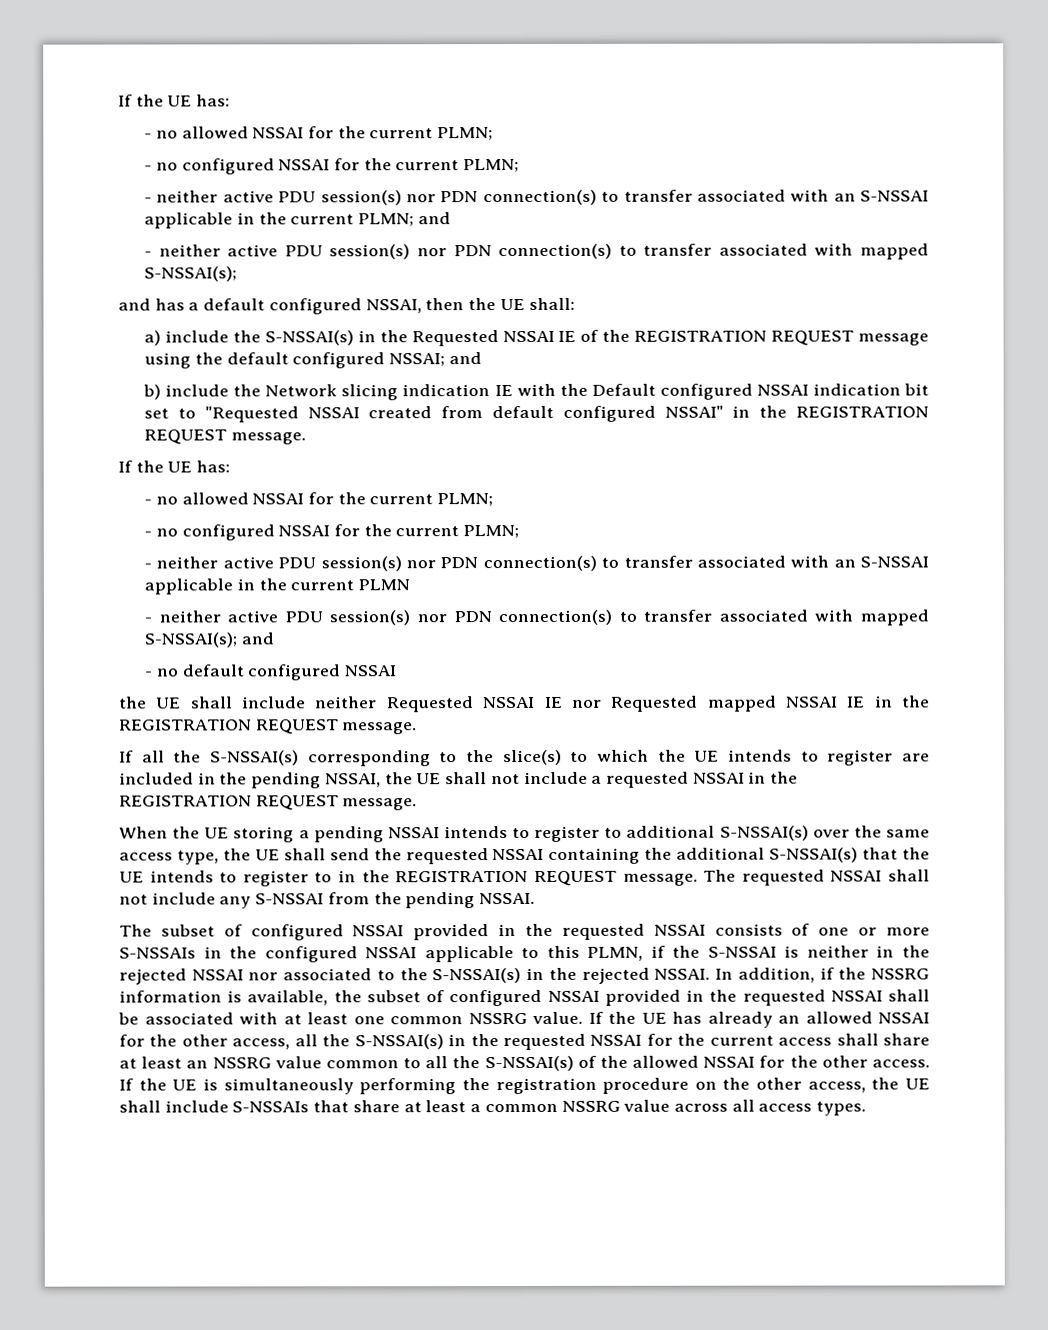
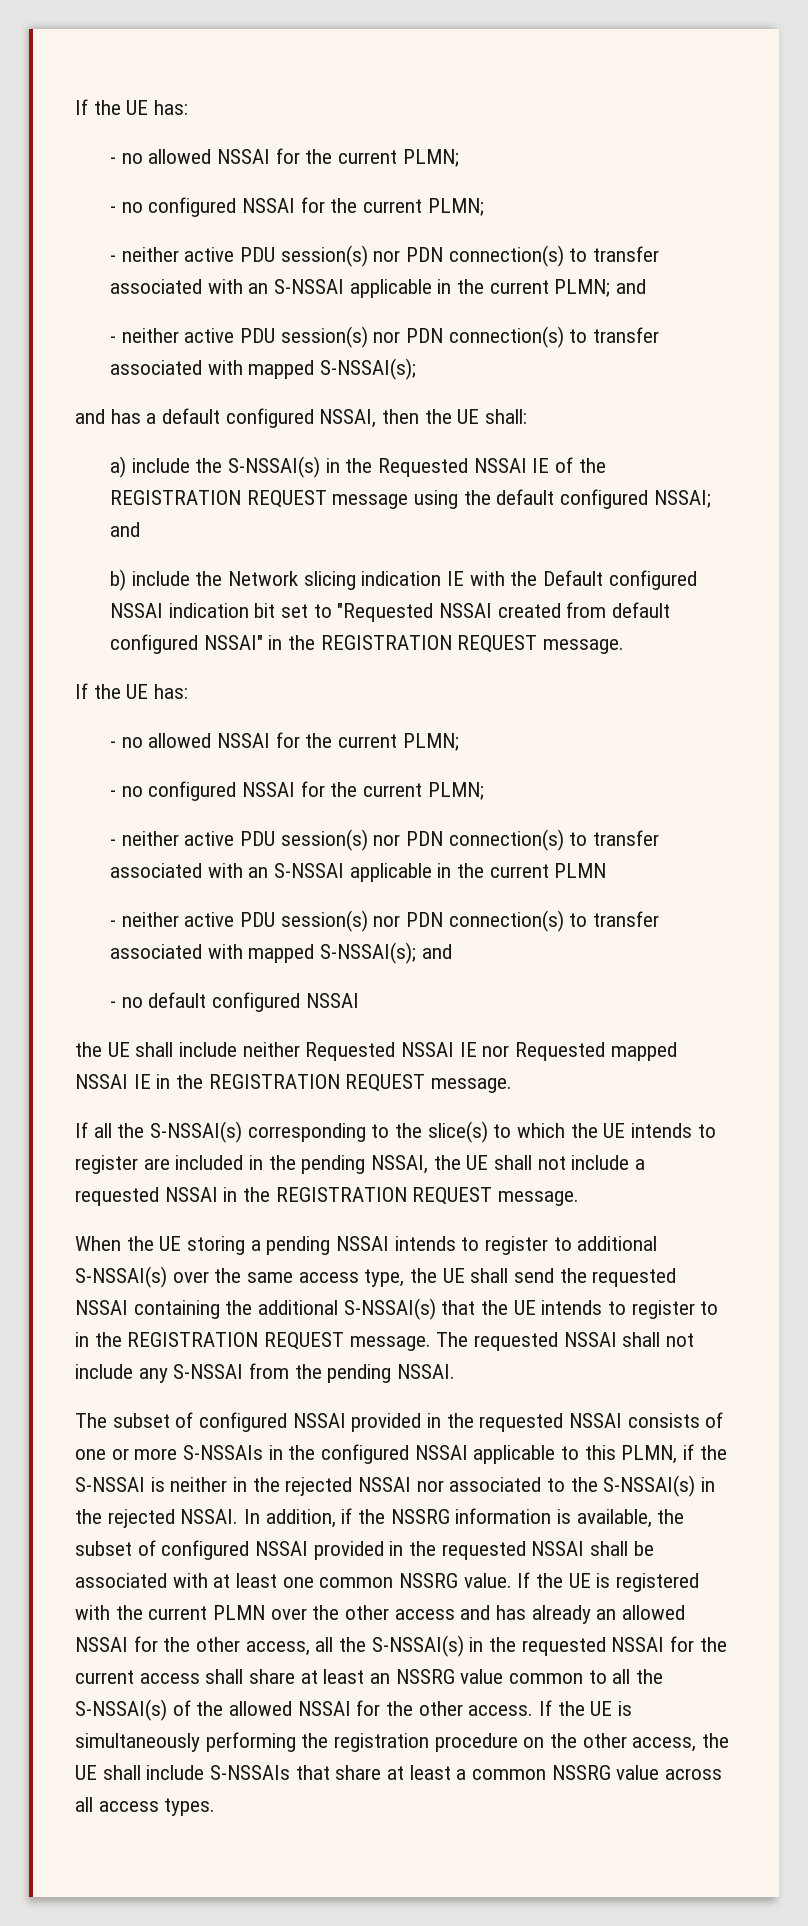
- If the UE has already an allowed NSSAI for the other access, all the S-NSSAI(s) in the requested NSSAI for the current access shall share at least an NSSRG value common to all the S-NSSAI(s) of the allowed NSSAI for the other access.
+ If the UE is registered with the current PLMN over the other access and has already an allowed NSSAI for the other access, all the S-NSSAI(s) in the requested NSSAI for the current access shall share at least an NSSRG value common to all the S-NSSAI(s) of the allowed NSSAI for the other access.

